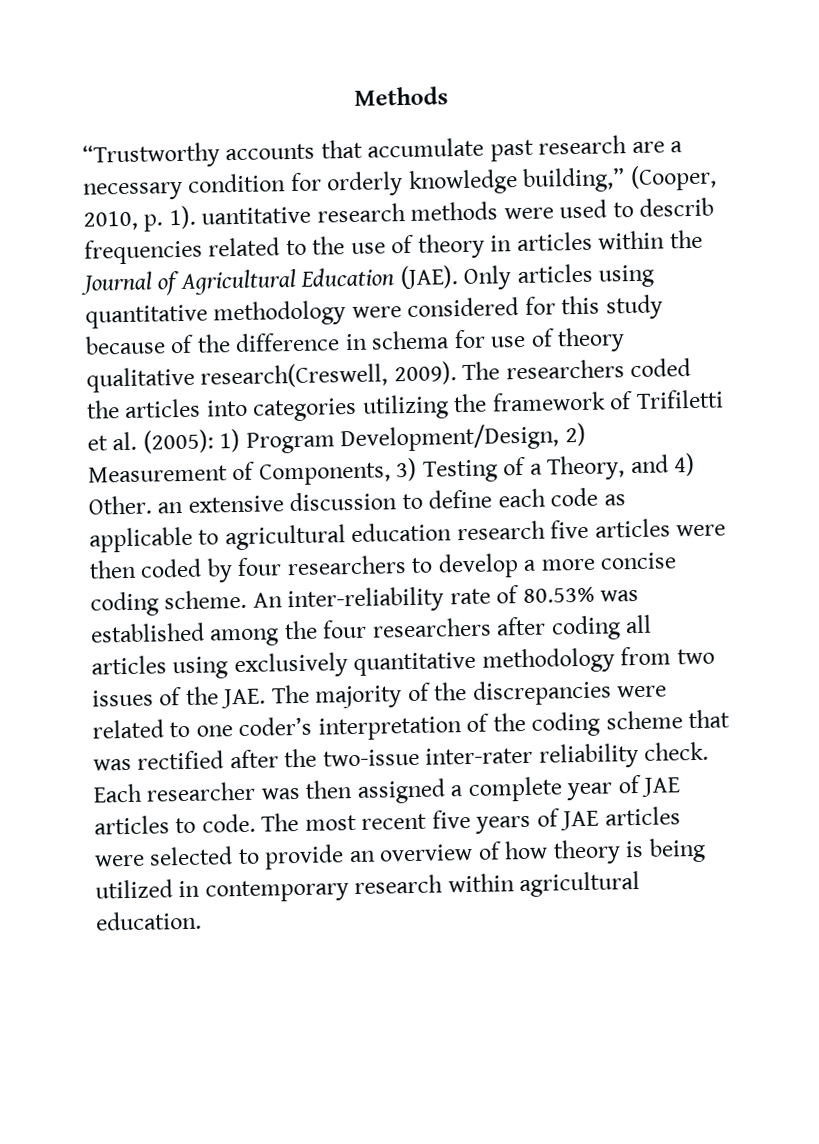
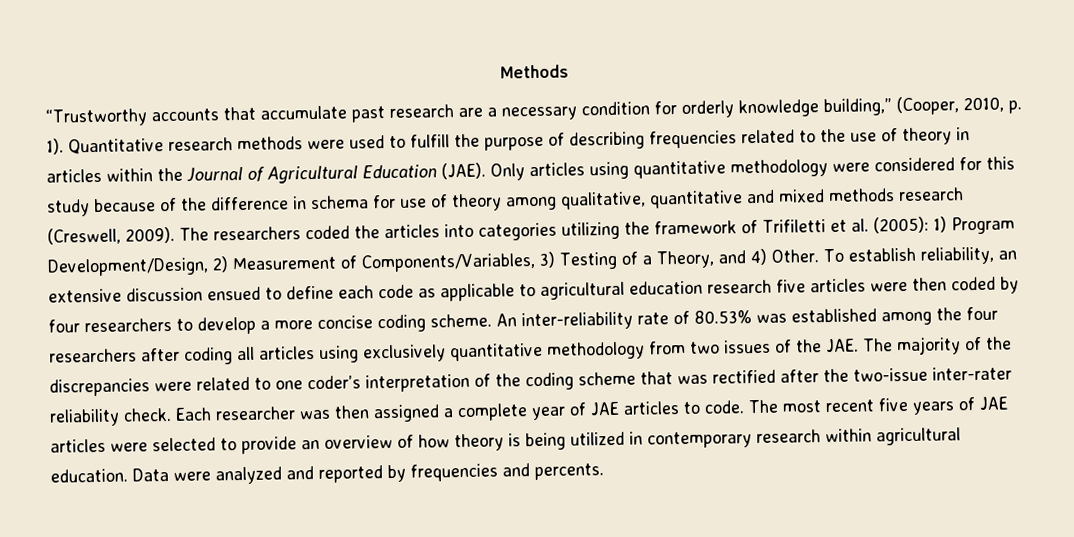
- “Trustworthy accounts that accumulate past research are a necessary condition for orderly knowledge building,” (Cooper, 2010, p. 1). uantitative research methods were used to describ frequencies related to the use of theory in articles within the Journal of Agricultural Education (JAE).
+ “Trustworthy accounts that accumulate past research are a necessary condition for orderly knowledge building,” (Cooper, 2010, p. 1). Quantitative research methods were used to fulfill the purpose of describing frequencies related to the use of theory in articles within the Journal of Agricultural Education (JAE).
- Only articles using quantitative methodology were considered for this study because of the difference in schema for use of theory qualitative research(Creswell, 2009).
+ Only articles using quantitative methodology were considered for this study because of the difference in schema for use of theory among qualitative, quantitative and mixed methods research (Creswell, 2009).
- The researchers coded the articles into categories utilizing the framework of Trifiletti et al. (2005): 1) Program Development/Design, 2) Measurement of Components, 3) Testing of a Theory, and 4) Other. an extensive discussion to define each code as applicable to agricultural education research five articles were then coded by four researchers to develop a more concise coding scheme.
+ The researchers coded the articles into categories utilizing the framework of Trifiletti et al. (2005): 1) Program Development/Design, 2) Measurement of Components/Variables, 3) Testing of a Theory, and 4) Other. To establish reliability, an extensive discussion ensued to define each code as applicable to agricultural education research five articles were then coded by four researchers to develop a more concise coding scheme.
+ Data were analyzed and reported by frequencies and percents.

